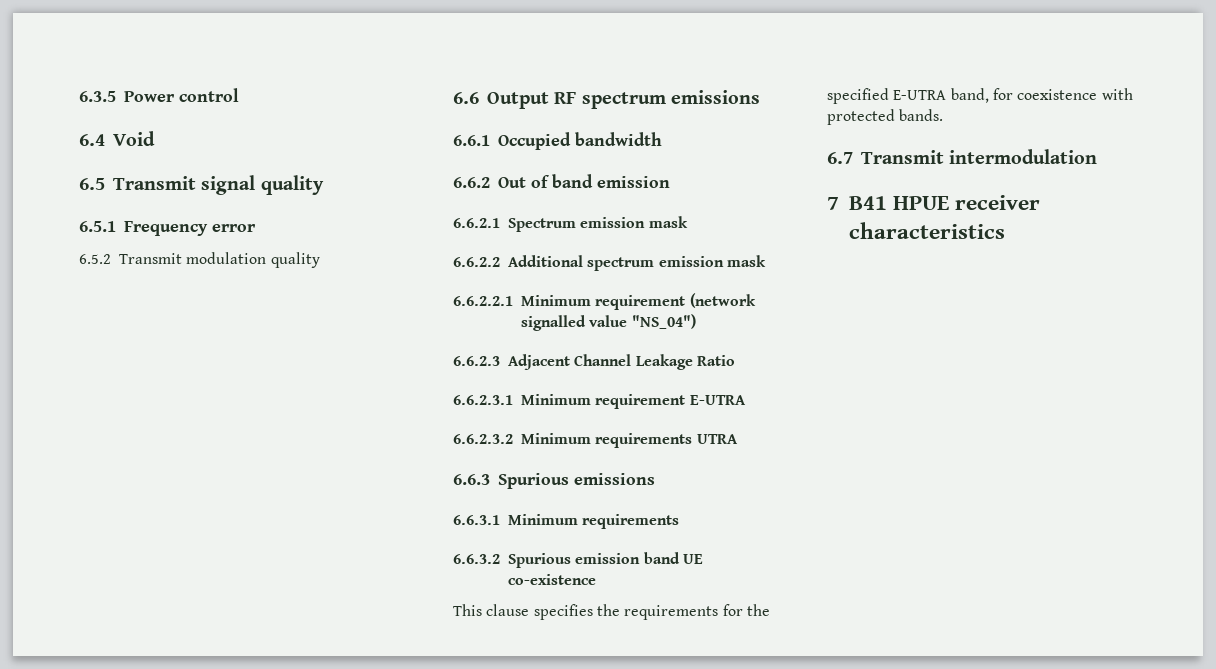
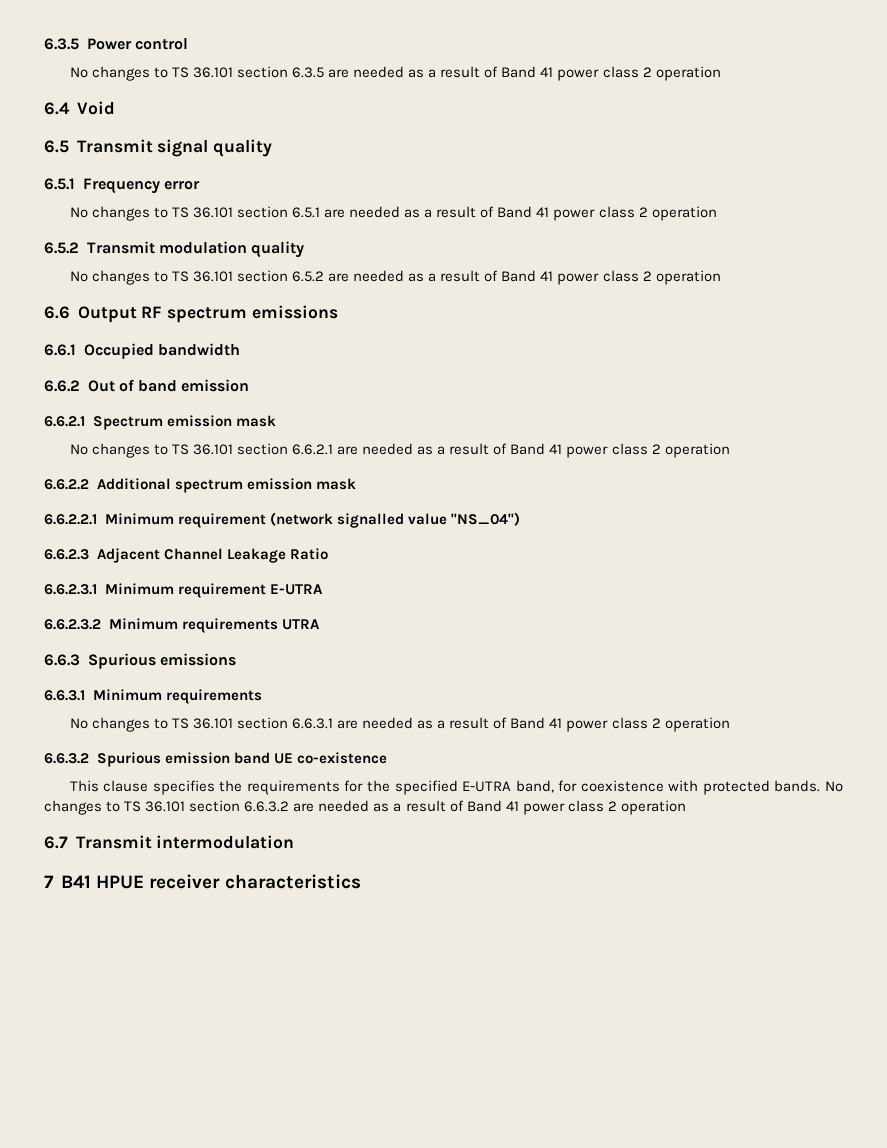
+ No changes to TS 36.101 section 6.3.5 are needed as a result of Band 41 power class 2 operation
+ No changes to TS 36.101 section 6.5.1 are needed as a result of Band 41 power class 2 operation
  6.5.2 Transmit modulation quality
+ No changes to TS 36.101 section 6.5.2 are needed as a result of Band 41 power class 2 operation
+ No changes to TS 36.101 section 6.6.2.1 are needed as a result of Band 41 power class 2 operation
+ No changes to TS 36.101 section 6.6.3.1 are needed as a result of Band 41 power class 2 operation
+ No changes to TS 36.101 section 6.6.3.2 are needed as a result of Band 41 power class 2 operation

